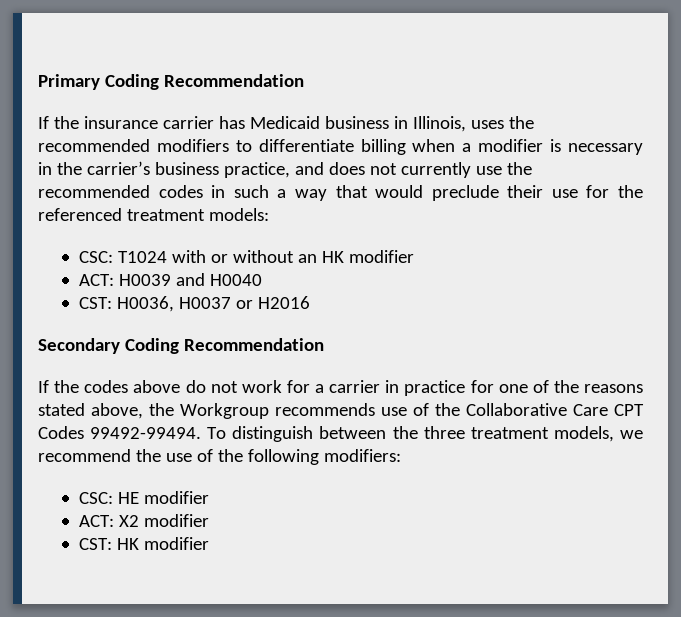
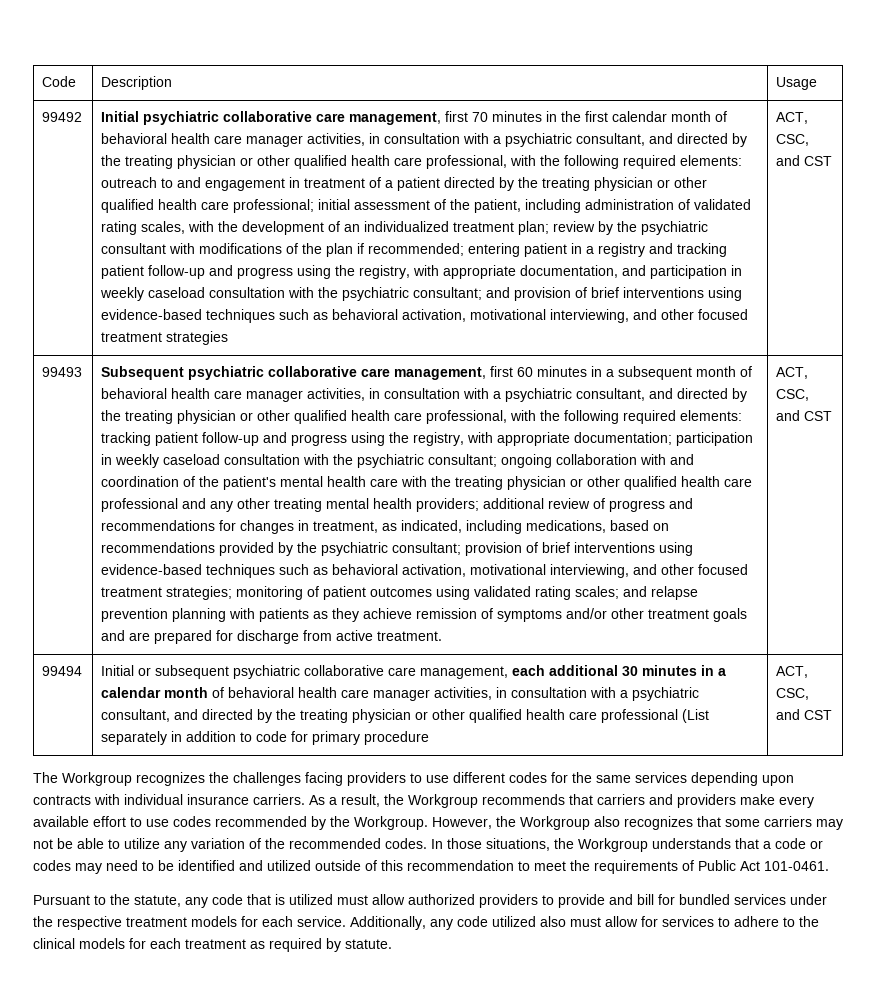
- Primary Coding Recommendation
- If the insurance carrier has Medicaid business in Illinois, uses the recommended modifiers to differentiate billing when a modifier is necessary in the carrier’s business practice, and does not currently use the recommended codes in such a way that would preclude their use for the referenced treatment models:
- CSC: T1024 with or without an HK modifier
- ACT: H0039 and H0040
- CST: H0036, H0037 or H2016
- Secondary Coding Recommendation
- If the codes above do not work for a carrier in practice for one of the reasons stated above, the Workgroup recommends use of the Collaborative Care CPT Codes 99492-99494. To distinguish between the three treatment models, we recommend the use of the following modifiers:
- CSC: HE modifier
- ACT: X2 modifier
- CST: HK modifier
+ Code | Description | Usage
+ 99492 | Initial psychiatric collaborative care management, first 70 minutes in the first calendar month of behavioral health care manager activities, in consultation with a psychiatric consultant, and directed by the treating physician or other qualified health care professional, with the following required elements: outreach to and engagement in treatment of a patient directed by the treating physician or other qualified health care professional; initial assessment of the patient, including administration of validated rating scales, with the development of an individualized treatment plan; review by the psychiatric consultant with modifications of the plan if recommended; entering patient in a registry and tracking patient follow-up and progress using the registry, with appropriate documentation, and participation in weekly caseload consultation with the psychiatric consultant; and provision of brief interventions using evidence-based techniques such as behavioral activation, motivational interviewing, and other focused treatment strategies | ACT, CSC, and CST
+ 99493 | Subsequent psychiatric collaborative care management, first 60 minutes in a subsequent month of behavioral health care manager activities, in consultation with a psychiatric consultant, and directed by the treating physician or other qualified health care professional, with the following required elements: tracking patient follow-up and progress using the registry, with appropriate documentation; participation in weekly caseload consultation with the psychiatric consultant; ongoing collaboration with and coordination of the patient's mental health care with the treating physician or other qualified health care professional and any other treating mental health providers; additional review of progress and recommendations for changes in treatment, as indicated, including medications, based on recommendations provided by the psychiatric consultant; provision of brief interventions using evidence-based techniques such as behavioral activation, motivational interviewing, and other focused treatment strategies; monitoring of patient outcomes using validated rating scales; and relapse prevention planning with patients as they achieve remission of symptoms and/or other treatment goals and are prepared for discharge from active treatment. | ACT, CSC, and CST
+ 99494 | Initial or subsequent psychiatric collaborative care management, each additional 30 minutes in a calendar month of behavioral health care manager activities, in consultation with a psychiatric consultant, and directed by the treating physician or other qualified health care professional (List separately in addition to code for primary procedure | ACT, CSC, and CST
+ The Workgroup recognizes the challenges facing providers to use different codes for the same services depending upon contracts with individual insurance carriers. As a result, the Workgroup recommends that carriers and providers make every available effort to use codes recommended by the Workgroup. However, the Workgroup also recognizes that some carriers may not be able to utilize any variation of the recommended codes. In those situations, the Workgroup understands that a code or codes may need to be identified and utilized outside of this recommendation to meet the requirements of Public Act 101-0461.
+ Pursuant to the statute, any code that is utilized must allow authorized providers to provide and bill for bundled services under the respective treatment models for each service. Additionally, any code utilized also must allow for services to adhere to the clinical models for each treatment as required by statute.

